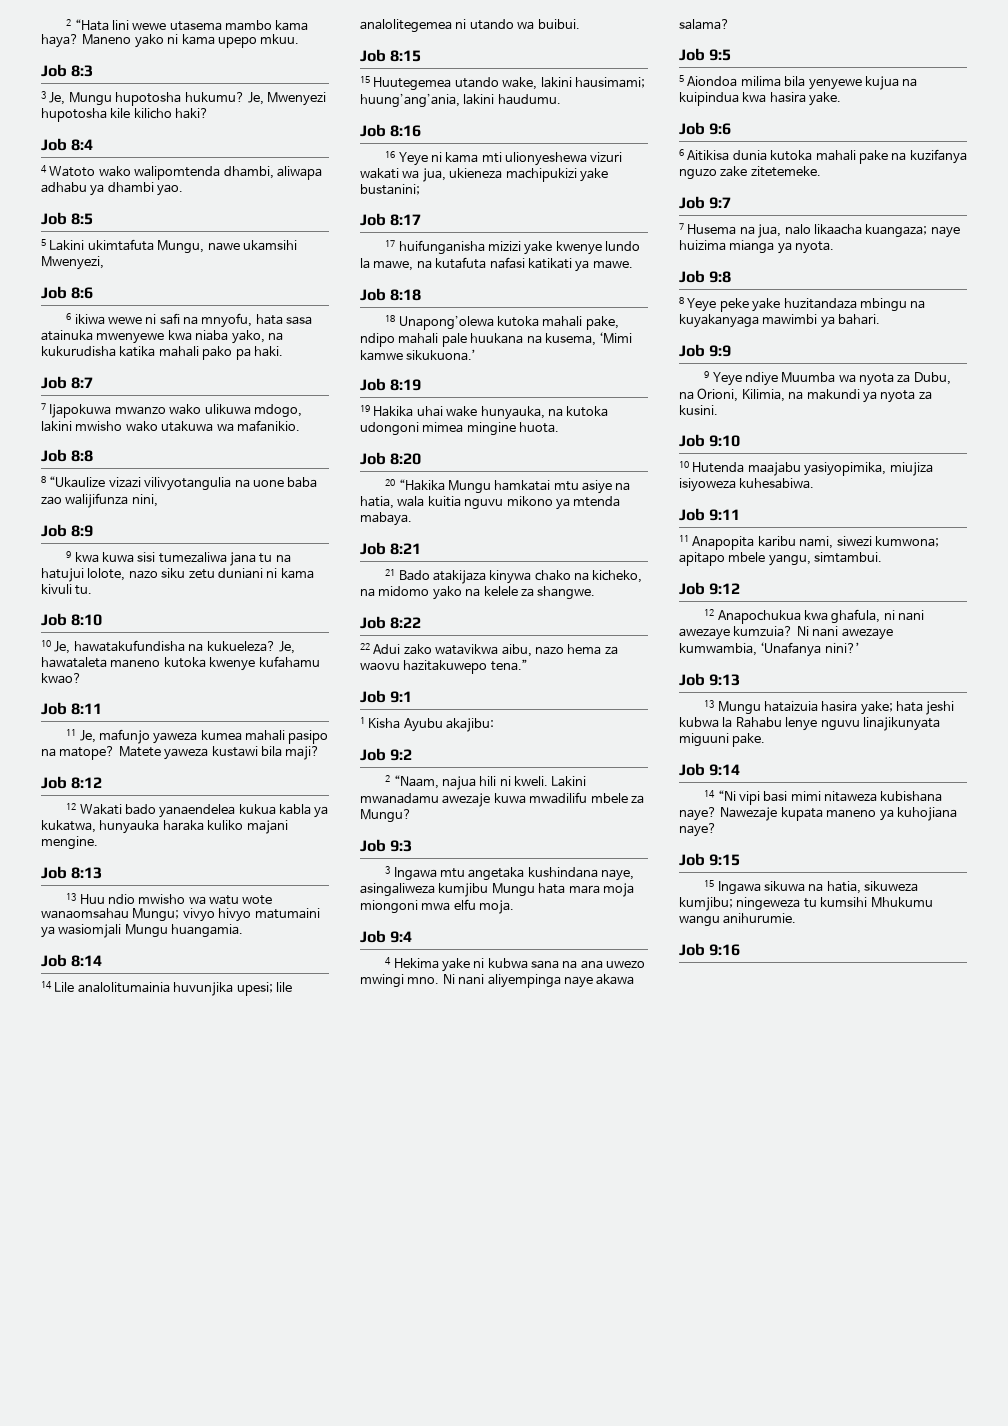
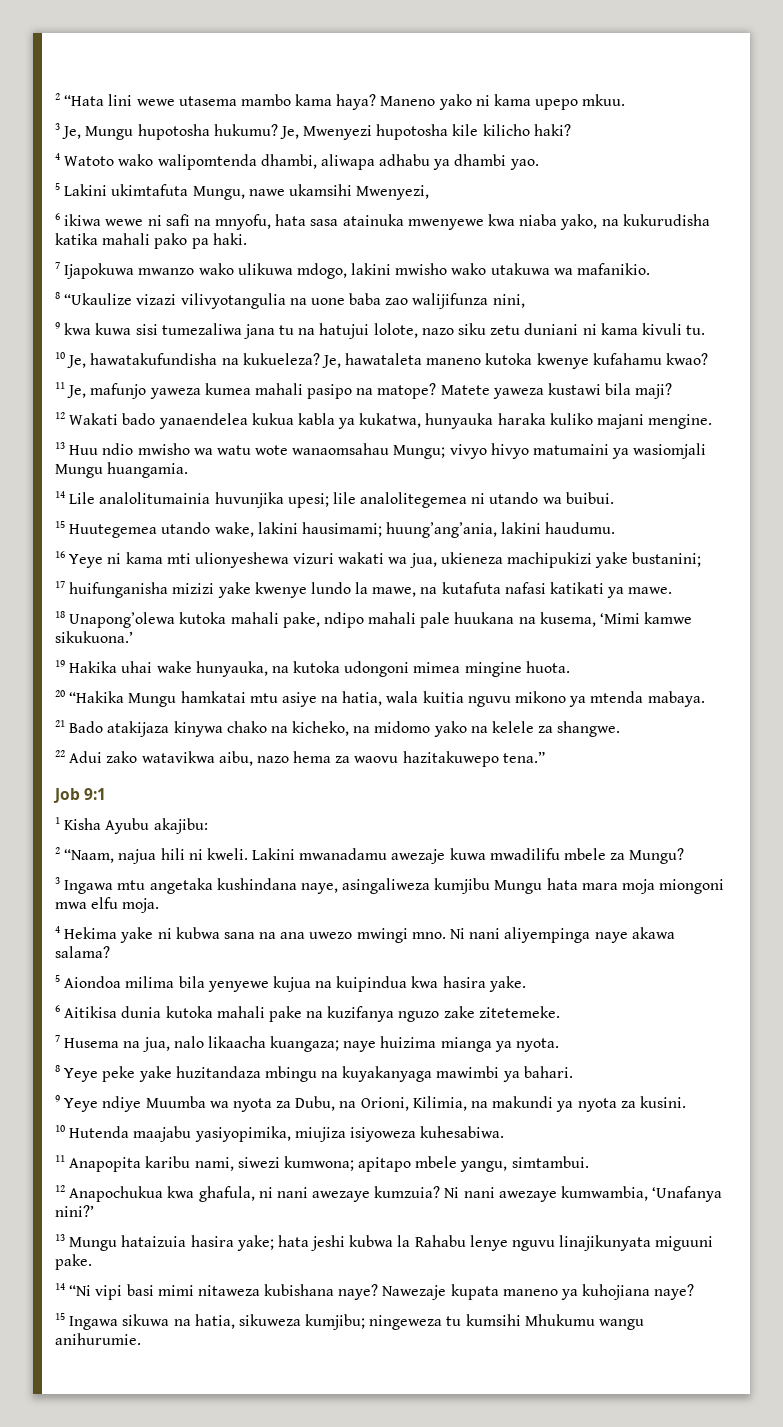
- Job 8:3
- Job 8:4
- Job 8:5
- Job 8:6
- Job 8:7
- Job 8:8
- Job 8:9
- Job 8:10
- Job 8:11
- Job 8:12
- Job 8:13
- Job 8:14
- Job 8:15
- Job 8:16
- Job 8:17
- Job 8:18
- Job 8:19
- Job 8:20
- Job 8:21
- Job 8:22
- Job 9:2
- Job 9:3
- Job 9:4
- Job 9:5
- Job 9:6
- Job 9:7
- Job 9:8
- Job 9:9
- Job 9:10
- Job 9:11
- Job 9:12
- Job 9:13
- Job 9:14
- Job 9:15
- Job 9:16

